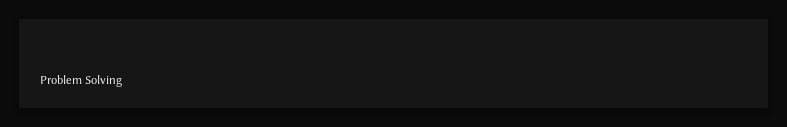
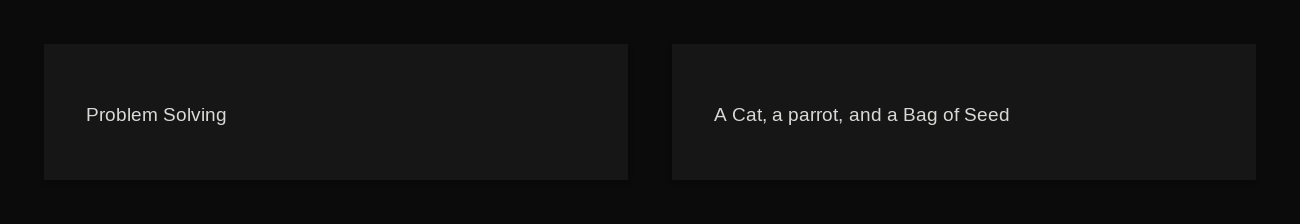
+ A Cat, a parrot, and a Bag of Seed

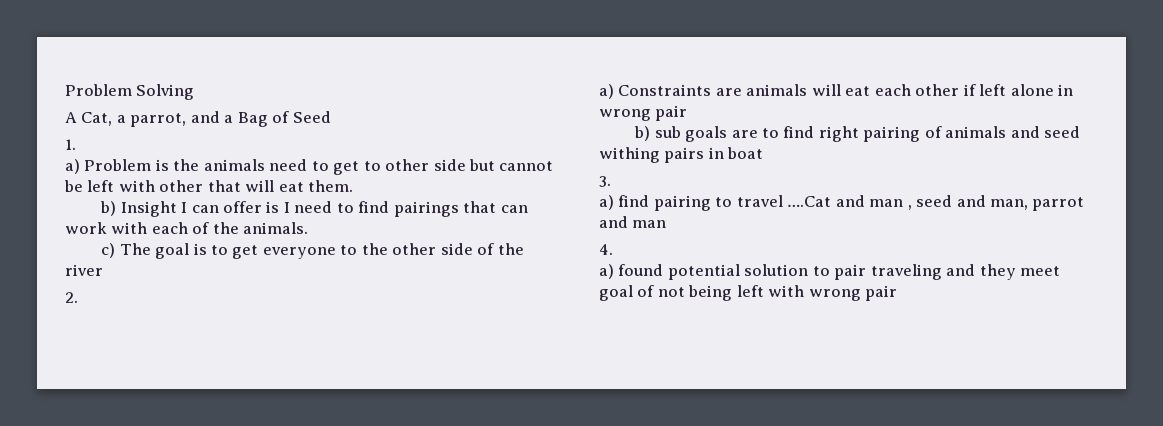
+ 1.
+ a) Problem is the animals need to get to other side but cannot be left with other that will eat them.
+ b) Insight I can offer is I need to find pairings that can work with each of the animals.
+ c) The goal is to get everyone to the other side of the river
+ 2.
+ a) Constraints are animals will eat each other if left alone in wrong pair
+ b) sub goals are to find right pairing of animals and seed withing pairs in boat
+ 3.
+ a) find pairing to travel ….Cat and man , seed and man, parrot and man
+ 4.
+ a) found potential solution to pair traveling and they meet goal of not being left with wrong pair

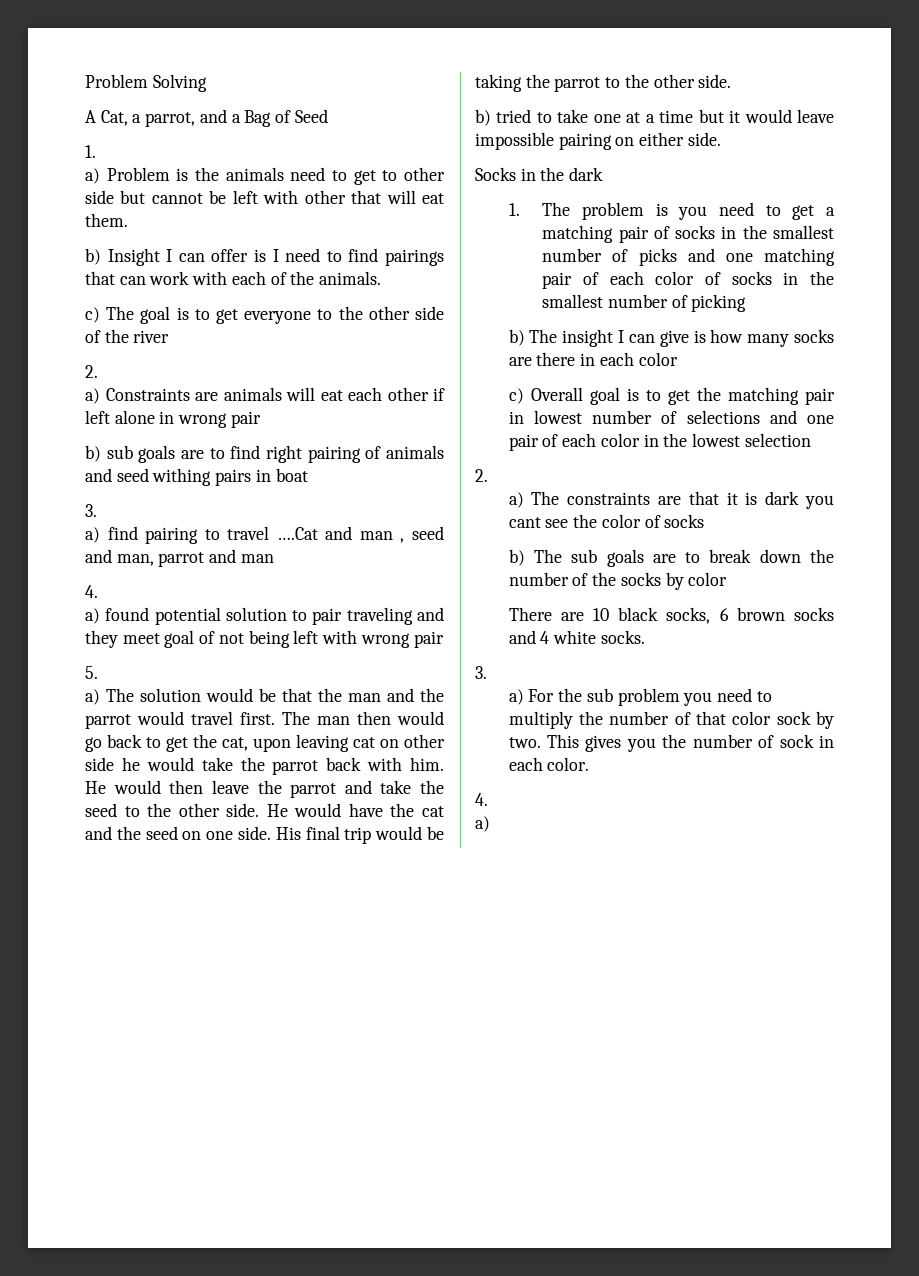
+ 5.
+ a) The solution would be that the man and the parrot would travel first. The man then would go back to get the cat, upon leaving cat on other side he would take the parrot back with him. He would then leave the parrot and take the seed to the other side. He would have the cat and the seed on one side. His final trip would be taking the parrot to the other side.
+ b) tried to take one at a time but it would leave impossible pairing on either side.
+ Socks in the dark
+ 1. The problem is you need to get a matching pair of socks in the smallest number of picks and one matching pair of each color of socks in the smallest number of picking
+ b) The insight I can give is how many socks are there in each color
+ c) Overall goal is to get the matching pair in lowest number of selections and one pair of each color in the lowest selection
+ 2.
+ a) The constraints are that it is dark you cant see the color of socks
+ b) The sub goals are to break down the number of the socks by color
+ There are 10 black socks, 6 brown socks and 4 white socks.
+ 3.
+ a) For the sub problem you need to multiply the number of that color sock by two. This gives you the number of sock in each color.
+ 4.
+ a)

